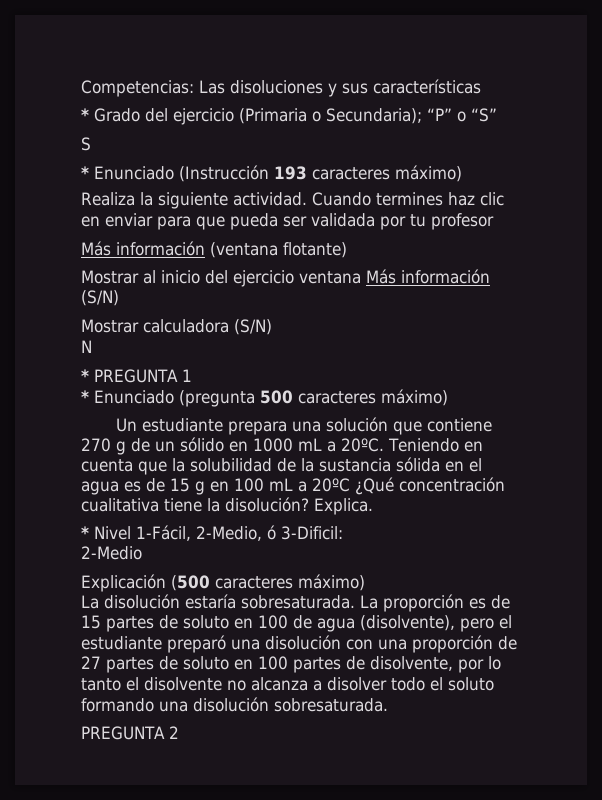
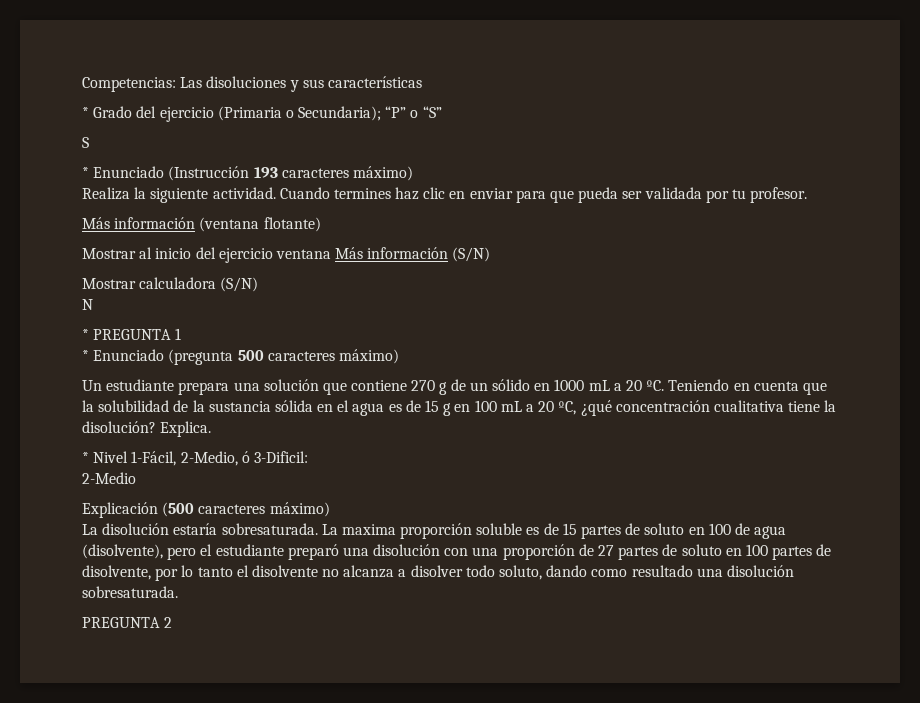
- Cuando termines haz clic en enviar para que pueda ser validada por tu profesor
+ Cuando termines haz clic en enviar para que pueda ser validada por tu profesor.
- Un estudiante prepara una solución que contiene 270 g de un sólido en 1000 mL a 20ºC.
+ Un estudiante prepara una solución que contiene 270 g de un sólido en 1000 mL a 20 ºC.
- Teniendo en cuenta que la solubilidad de la sustancia sólida en el agua es de 15 g en 100 mL a 20ºC ¿Qué concentración cualitativa tiene la disolución?
+ Teniendo en cuenta que la solubilidad de la sustancia sólida en el agua es de 15 g en 100 mL a 20 ºC, ¿qué concentración cualitativa tiene la disolución?
- La proporción es de 15 partes de soluto en 100 de agua (disolvente), pero el estudiante preparó una disolución con una proporción de 27 partes de soluto en 100 partes de disolvente, por lo tanto el disolvente no alcanza a disolver todo el soluto formando una disolución sobresaturada.
+ La maxima proporción soluble es de 15 partes de soluto en 100 de agua (disolvente), pero el estudiante preparó una disolución con una proporción de 27 partes de soluto en 100 partes de disolvente, por lo tanto el disolvente no alcanza a disolver todo soluto, dando como resultado una disolución sobresaturada.

